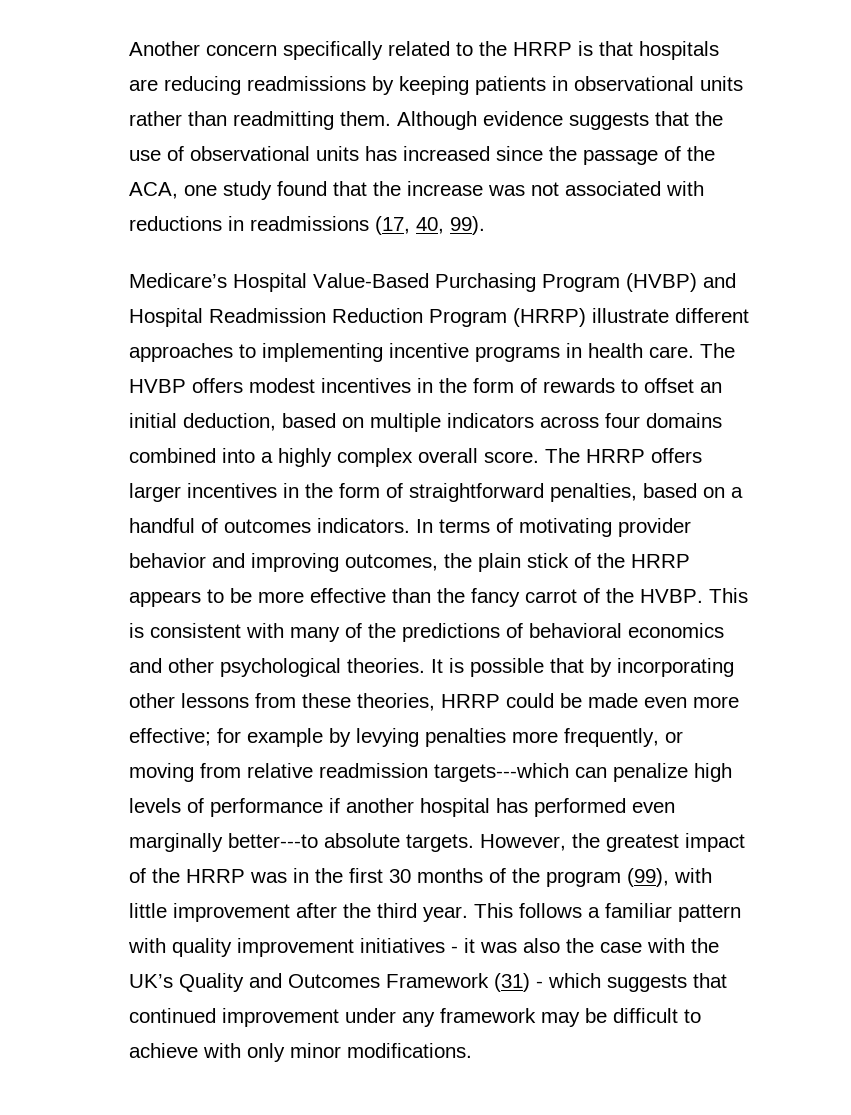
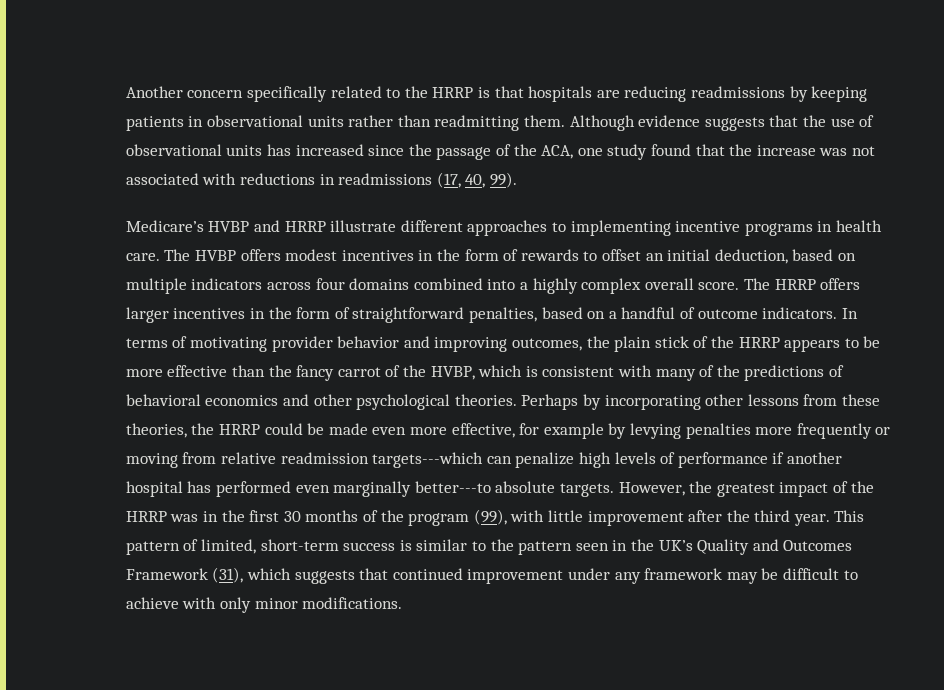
- Medicare’s Hospital Value-Based Purchasing Program (HVBP) and Hospital Readmission Reduction Program (HRRP) illustrate different approaches to implementing incentive programs in health care.
+ Medicare’s HVBP and HRRP illustrate different approaches to implementing incentive programs in health care.
- The HRRP offers larger incentives in the form of straightforward penalties, based on a handful of outcomes indicators.
+ The HRRP offers larger incentives in the form of straightforward penalties, based on a handful of outcome indicators.
- In terms of motivating provider behavior and improving outcomes, the plain stick of the HRRP appears to be more effective than the fancy carrot of the HVBP. This is consistent with many of the predictions of behavioral economics and other psychological theories.
+ In terms of motivating provider behavior and improving outcomes, the plain stick of the HRRP appears to be more effective than the fancy carrot of the HVBP, which is consistent with many of the predictions of behavioral economics and other psychological theories.
- It is possible that by incorporating other lessons from these theories, HRRP could be made even more effective; for example by levying penalties more frequently, or moving from relative readmission targets---which can penalize high levels of performance if another hospital has performed even marginally better---to absolute targets.
+ Perhaps by incorporating other lessons from these theories, the HRRP could be made even more effective, for example by levying penalties more frequently or moving from relative readmission targets---which can penalize high levels of performance if another hospital has performed even marginally better---to absolute targets.
- This follows a familiar pattern with quality improvement initiatives - it was also the case with the UK’s Quality and Outcomes Framework (31) - which suggests that continued improvement under any framework may be difficult to achieve with only minor modifications.
+ This pattern of limited, short-term success is similar to the pattern seen in the UK’s Quality and Outcomes Framework (31), which suggests that continued improvement under any framework may be difficult to achieve with only minor modifications.

